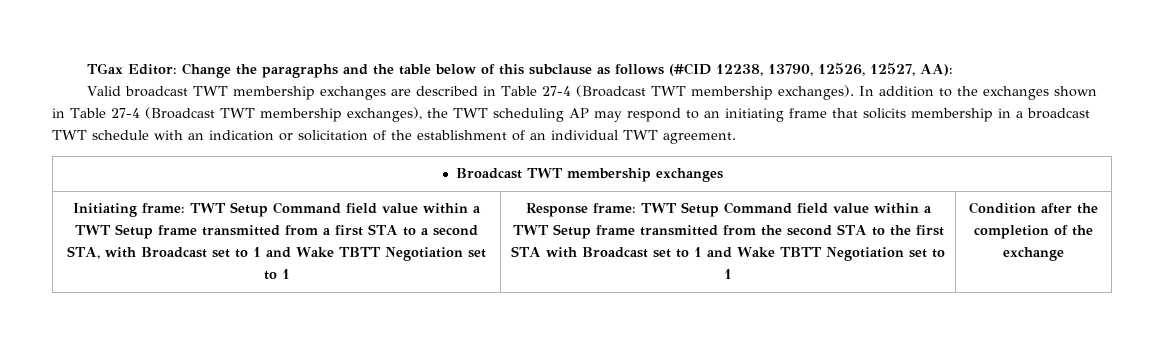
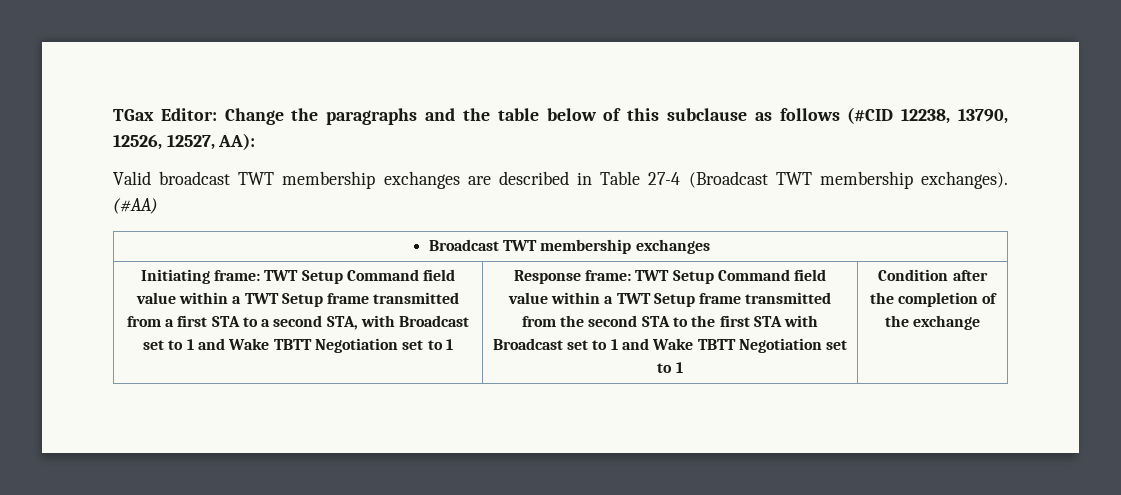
- In addition to the exchanges shown in Table 27-4 (Broadcast TWT membership exchanges), the TWT scheduling AP may respond to an initiating frame that solicits membership in a broadcast TWT schedule with an indication or solicitation of the establishment of an individual TWT agreement.
+ (#AA)

